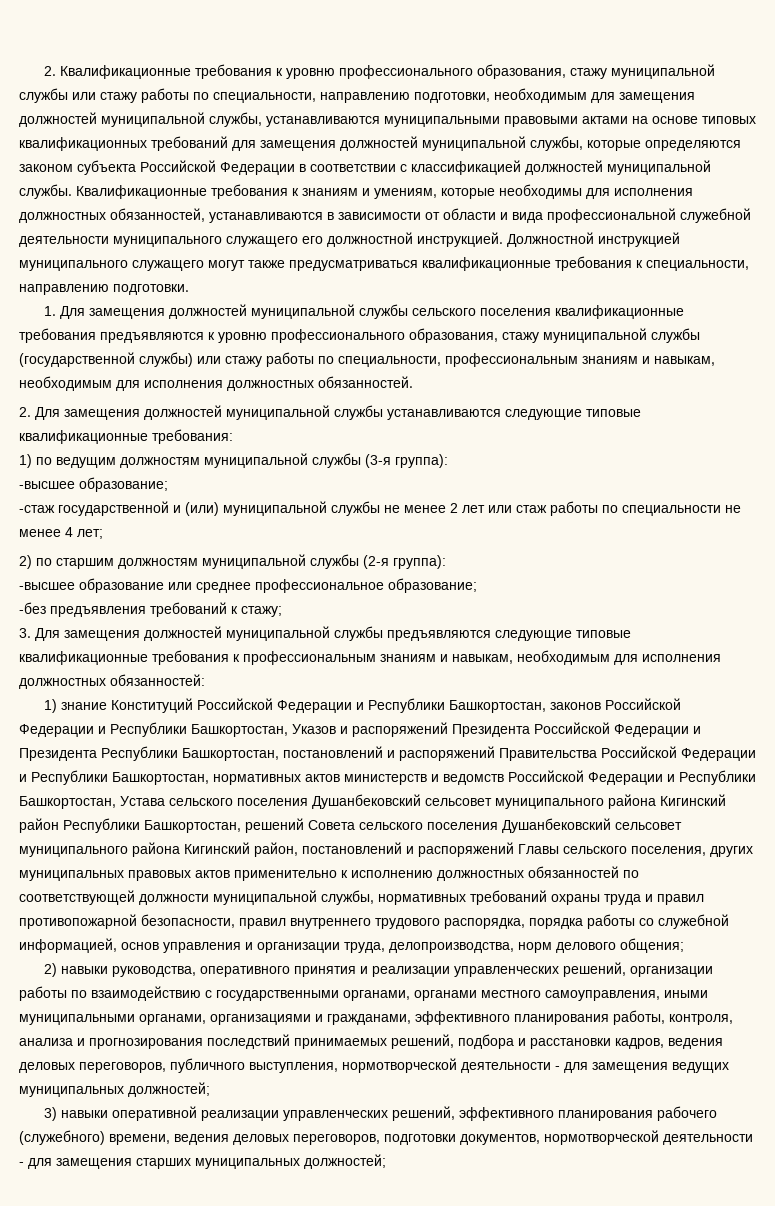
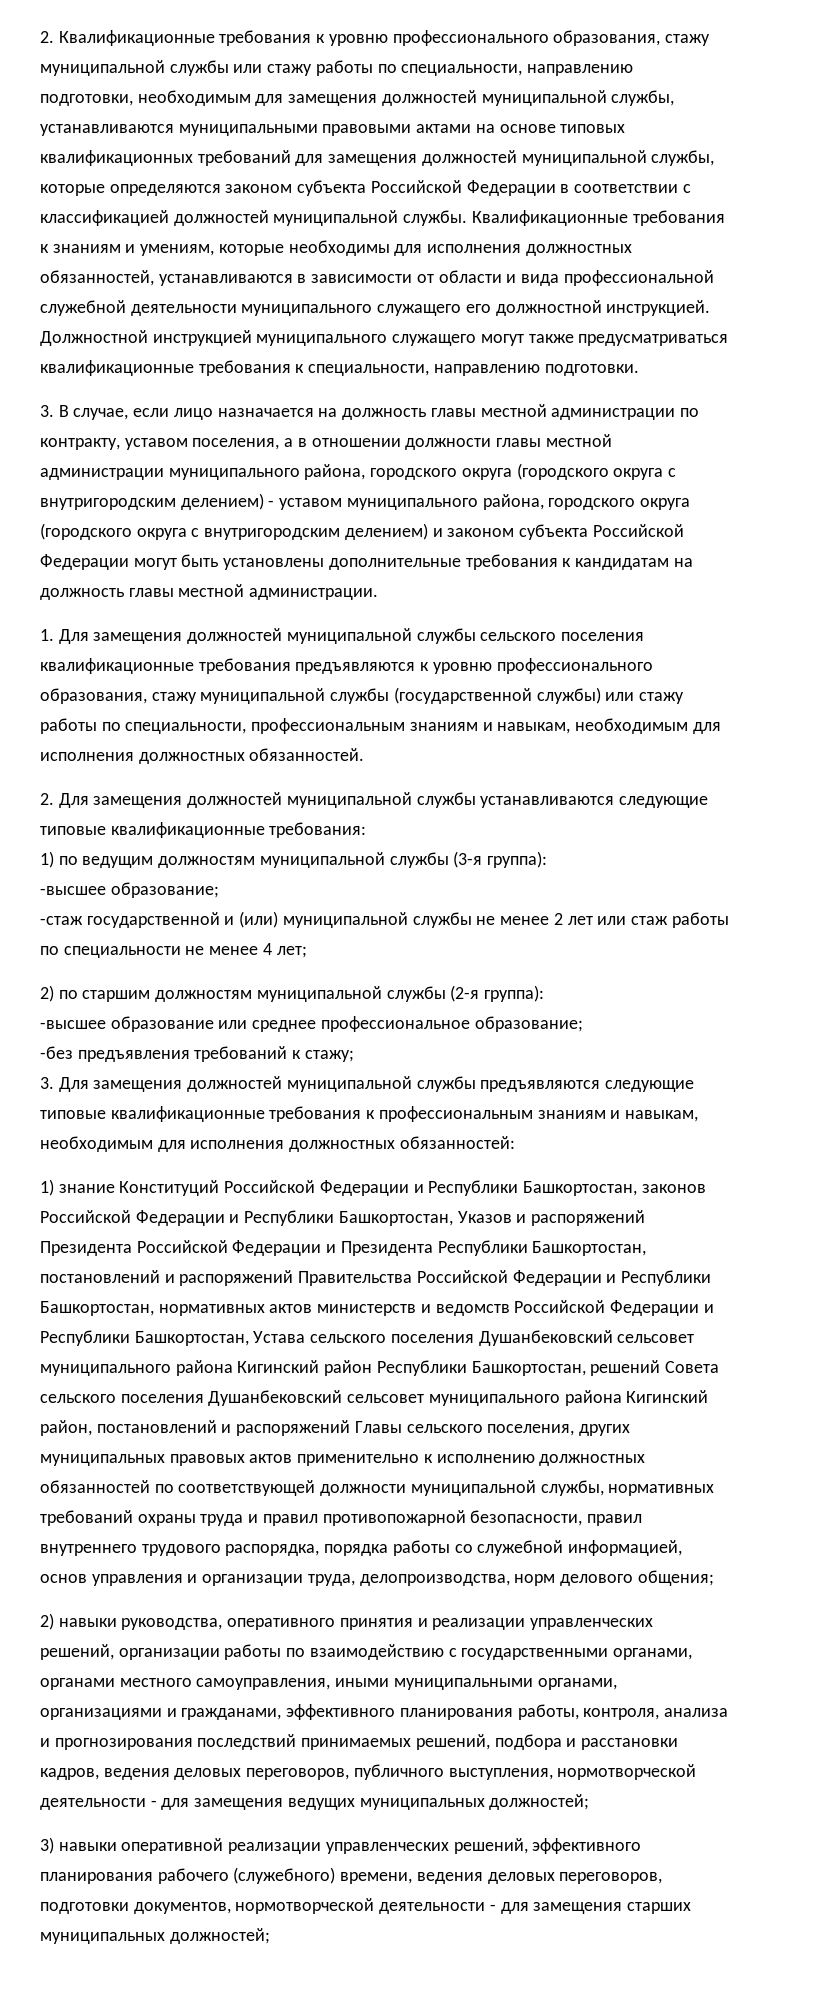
+ 3. В случае, если лицо назначается на должность главы местной администрации по контракту, уставом поселения, а в отношении должности главы местной администрации муниципального района, городского округа (городского округа с внутригородским делением) - уставом муниципального района, городского округа (городского округа с внутригородским делением) и законом субъекта Российской Федерации могут быть установлены дополнительные требования к кандидатам на должность главы местной администрации.

